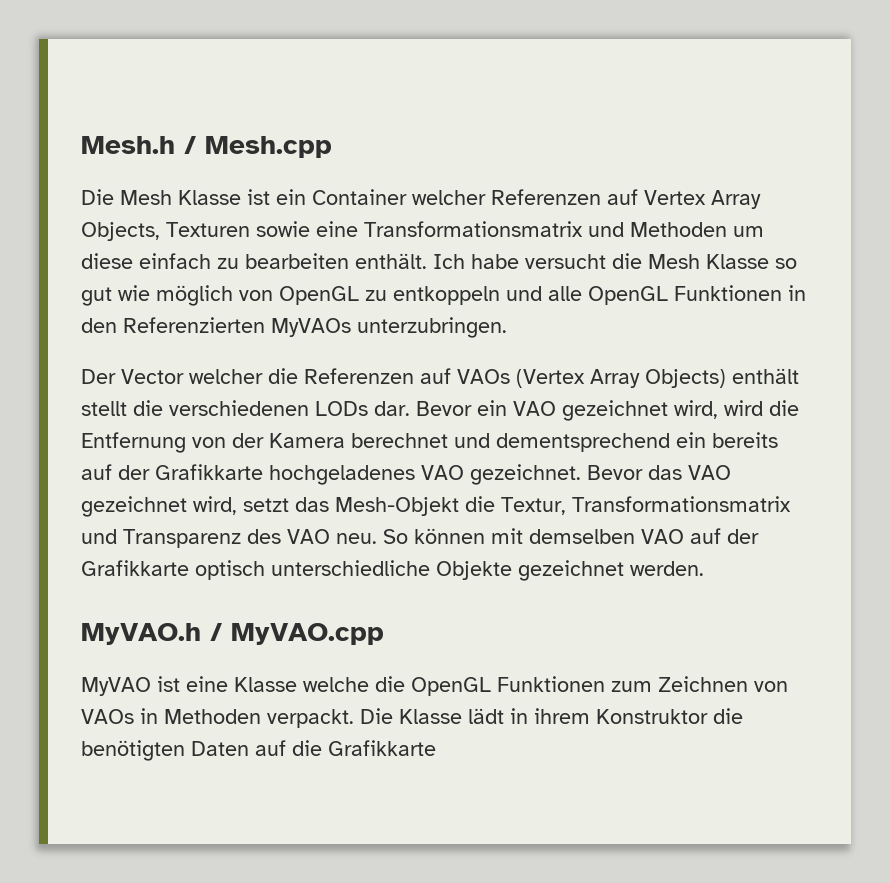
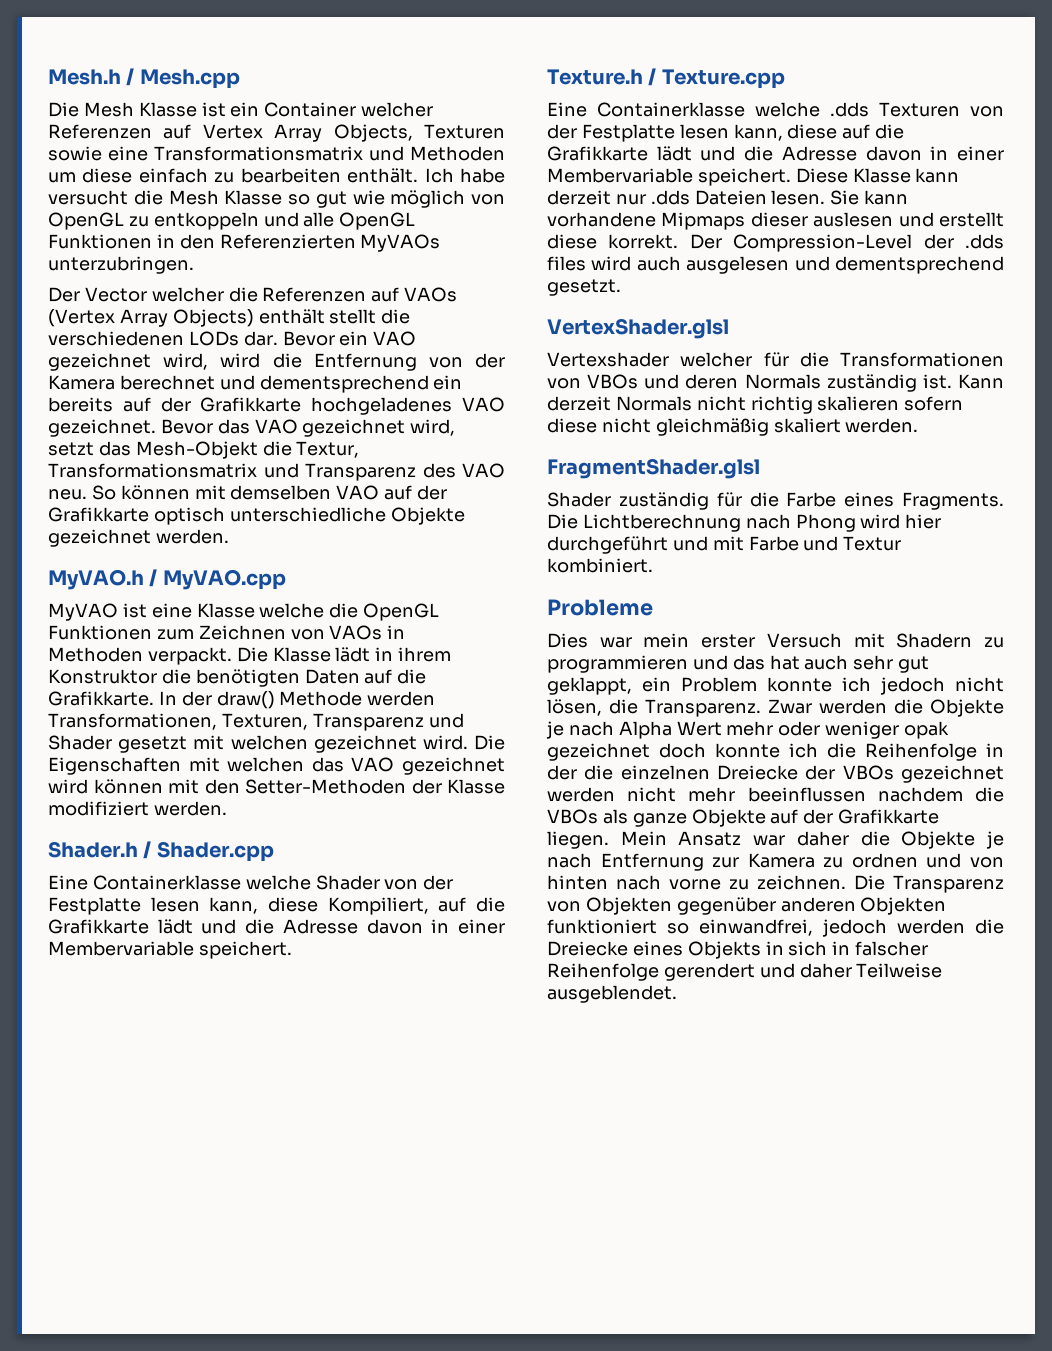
- Die Klasse lädt in ihrem Konstruktor die benötigten Daten auf die Grafikkarte
+ Die Klasse lädt in ihrem Konstruktor die benötigten Daten auf die Grafikkarte. In der draw() Methode werden Transformationen, Texturen, Transparenz und Shader gesetzt mit welchen gezeichnet wird. Die Eigenschaften mit welchen das VAO gezeichnet wird können mit den Setter-Methoden der Klasse modifiziert werden.
+ Shader.h / Shader.cpp
+ Eine Containerklasse welche Shader von der Festplatte lesen kann, diese Kompiliert, auf die Grafikkarte lädt und die Adresse davon in einer Membervariable speichert.
+ Texture.h / Texture.cpp
+ Eine Containerklasse welche .dds Texturen von der Festplatte lesen kann, diese auf die Grafikkarte lädt und die Adresse davon in einer Membervariable speichert. Diese Klasse kann derzeit nur .dds Dateien lesen. Sie kann vorhandene Mipmaps dieser auslesen und erstellt diese korrekt. Der Compression-Level der .dds files wird auch ausgelesen und dementsprechend gesetzt.
+ VertexShader.glsl
+ Vertexshader welcher für die Transformationen von VBOs und deren Normals zuständig ist. Kann derzeit Normals nicht richtig skalieren sofern diese nicht gleichmäßig skaliert werden.
+ FragmentShader.glsl
+ Shader zuständig für die Farbe eines Fragments. Die Lichtberechnung nach Phong wird hier durchgeführt und mit Farbe und Textur kombiniert.
+ Probleme
+ Dies war mein erster Versuch mit Shadern zu programmieren und das hat auch sehr gut geklappt, ein Problem konnte ich jedoch nicht lösen, die Transparenz. Zwar werden die Objekte je nach Alpha Wert mehr oder weniger opak gezeichnet doch konnte ich die Reihenfolge in der die einzelnen Dreiecke der VBOs gezeichnet werden nicht mehr beeinflussen nachdem die VBOs als ganze Objekte auf der Grafikkarte liegen. Mein Ansatz war daher die Objekte je nach Entfernung zur Kamera zu ordnen und von hinten nach vorne zu zeichnen. Die Transparenz von Objekten gegenüber anderen Objekten funktioniert so einwandfrei, jedoch werden die Dreiecke eines Objekts in sich in falscher Reihenfolge gerendert und daher Teilweise ausgeblendet.

